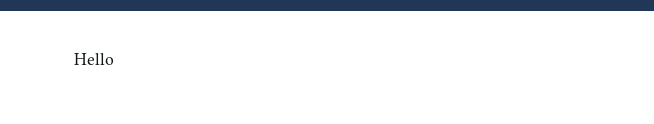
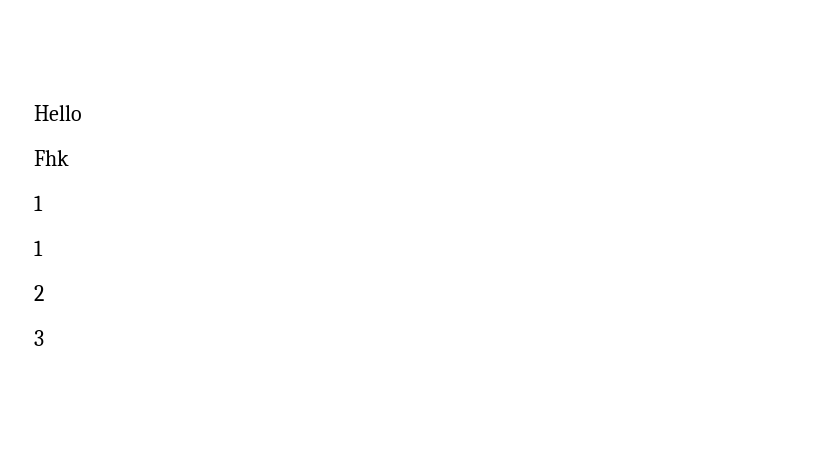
+ Fhk
+ 1
+ 1
+ 2
+ 3

